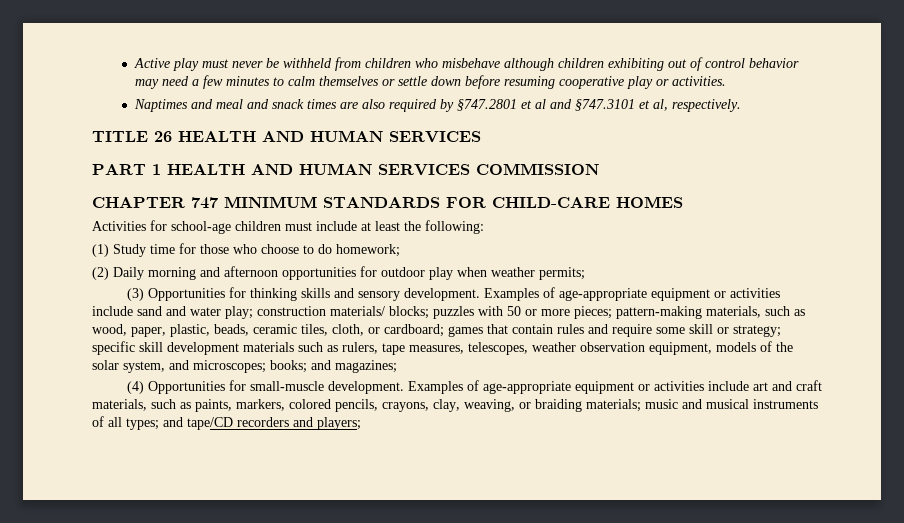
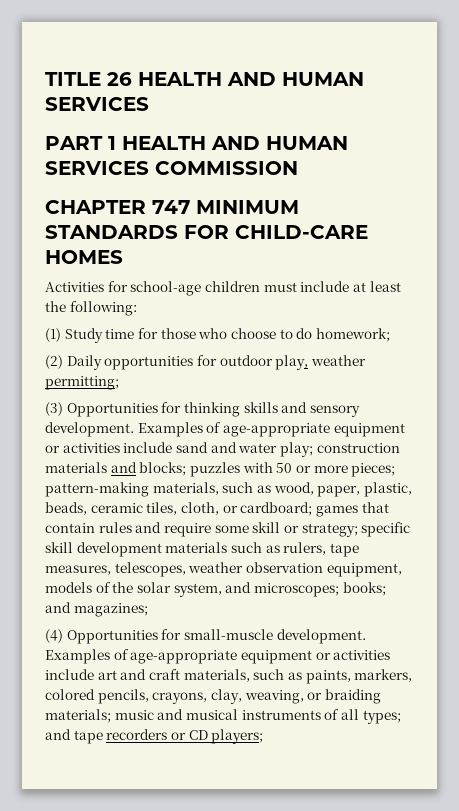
- Active play must never be withheld from children who misbehave although children exhibiting out of control behavior may need a few minutes to calm themselves or settle down before resuming cooperative play or activities.
- Naptimes and meal and snack times are also required by §747.2801 et al and §747.3101 et al, respectively.
- (2) Daily morning and afternoon opportunities for outdoor play when weather permits;
+ (2) Daily opportunities for outdoor play, weather permitting;
- construction materials/ blocks;
+ construction materials and blocks;
- Examples of age-appropriate equipment or activities include art and craft materials, such as paints, markers, colored pencils, crayons, clay, weaving, or braiding materials; music and musical instruments of all types; and tape/CD recorders and players;
+ Examples of age-appropriate equipment or activities include art and craft materials, such as paints, markers, colored pencils, crayons, clay, weaving, or braiding materials; music and musical instruments of all types; and tape recorders or CD players;

